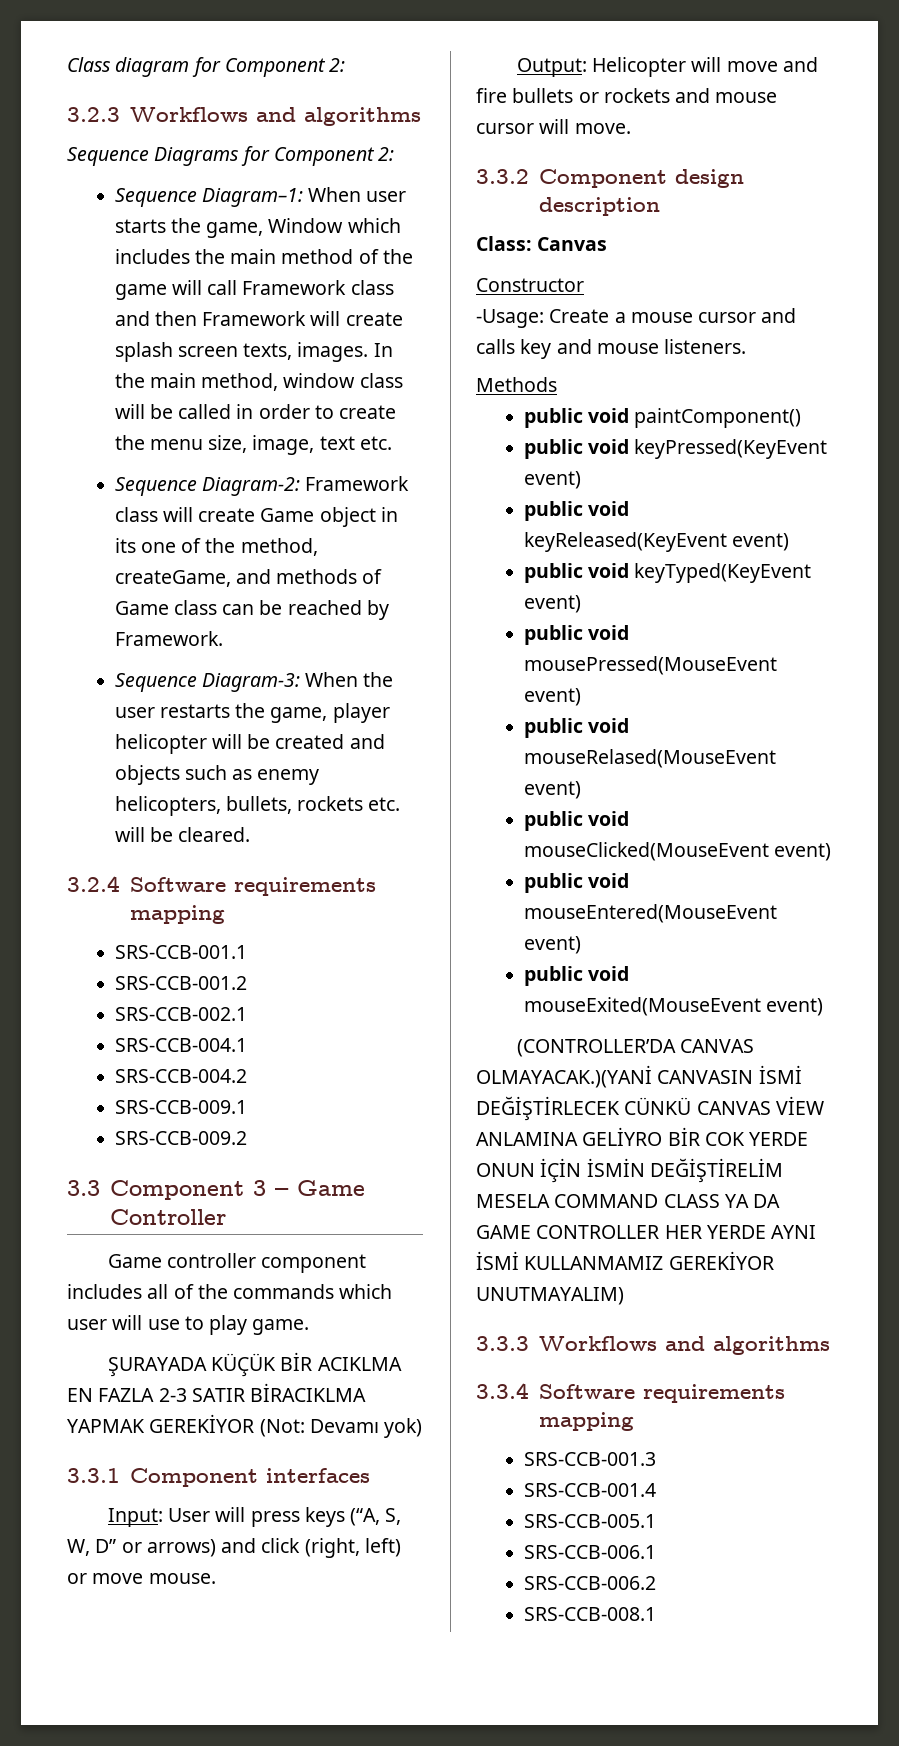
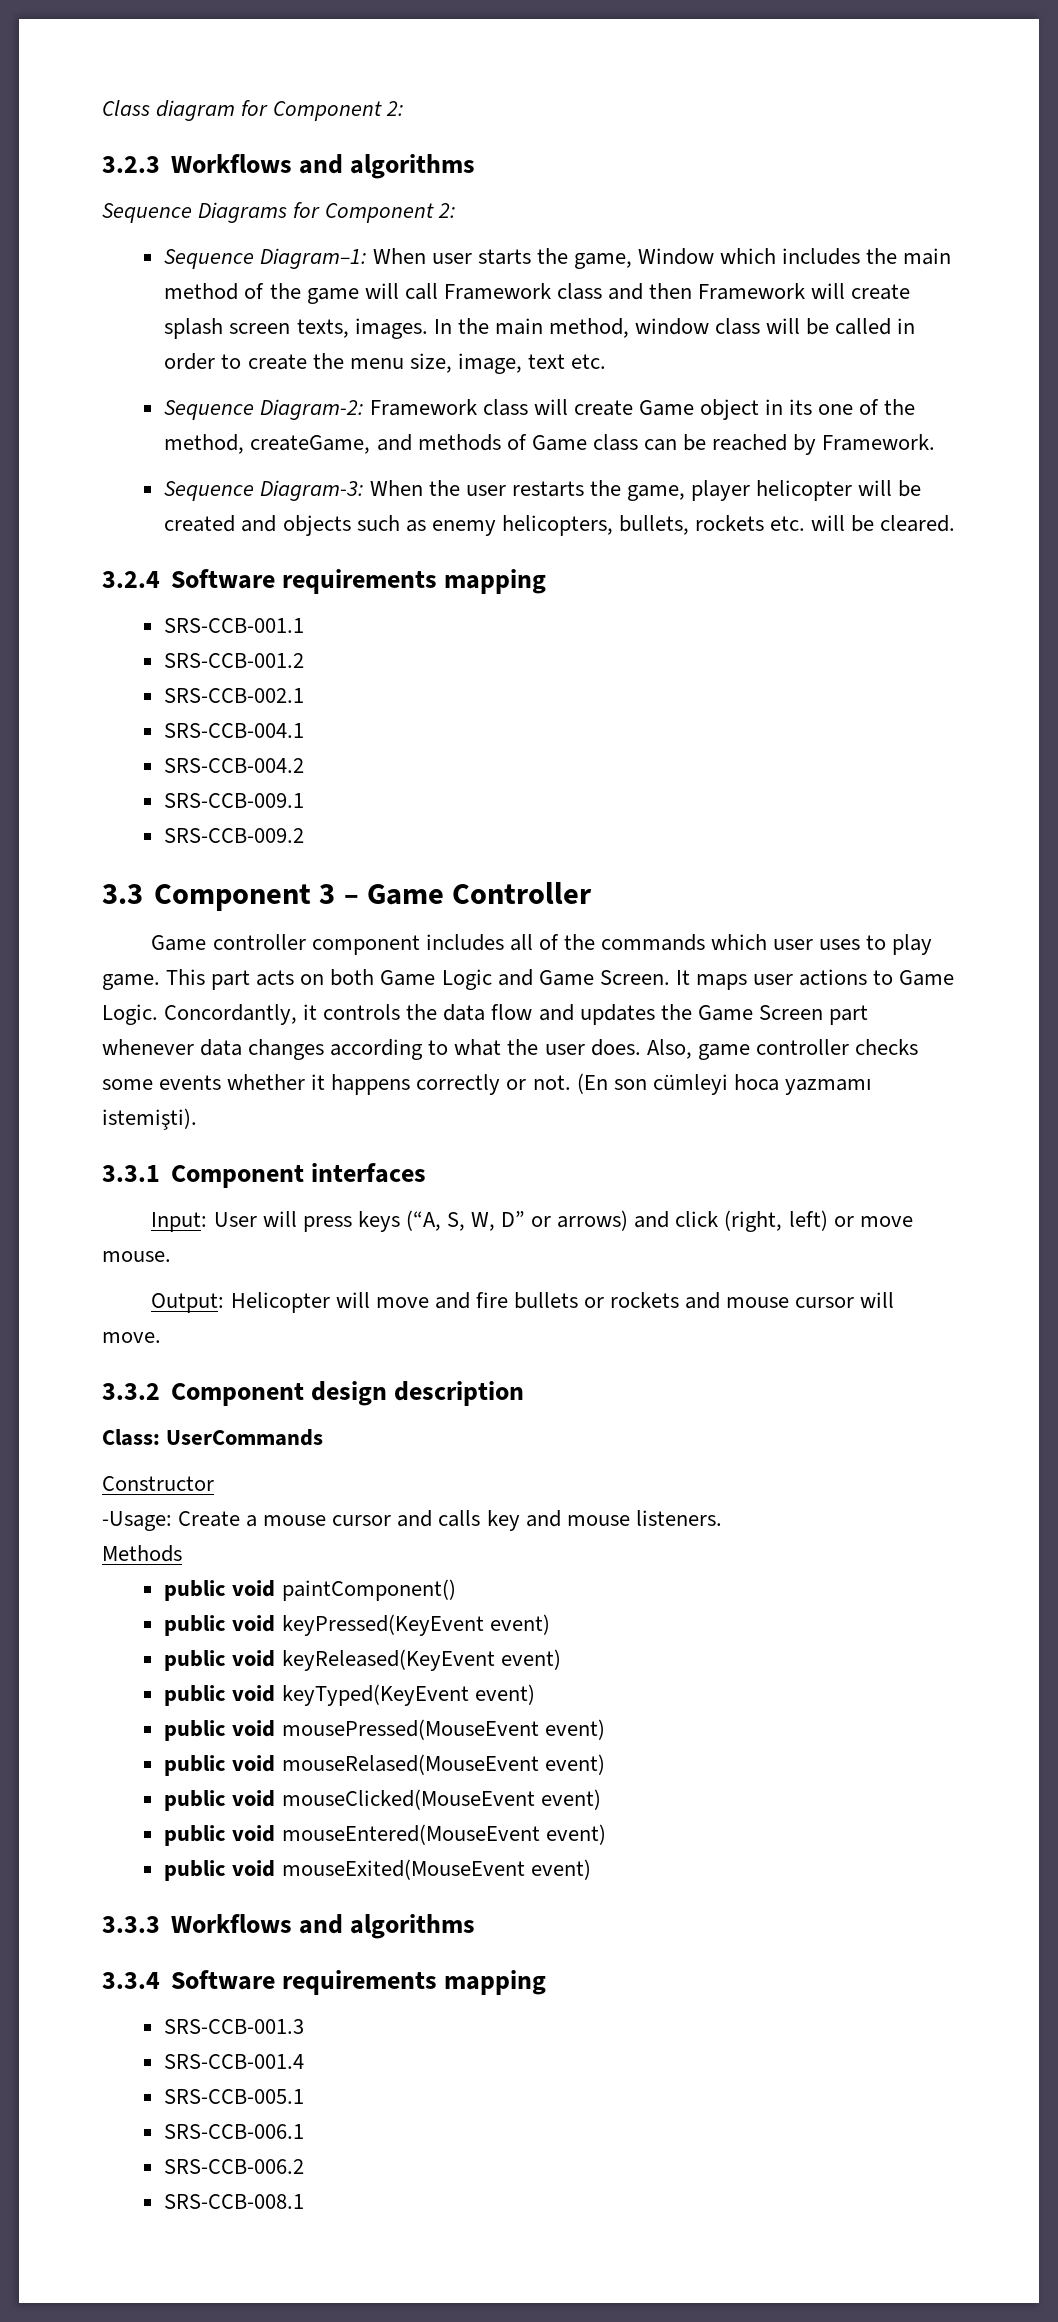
- Game controller component includes all of the commands which user will use to play game.
- ŞURAYADA KÜÇÜK BİR ACIKLMA EN FAZLA 2-3 SATIR BİRACIKLMA YAPMAK GEREKİYOR (Not: Devamı yok)
+ Game controller component includes all of the commands which user uses to play game. This part acts on both Game Logic and Game Screen. It maps user actions to Game Logic. Concordantly, it controls the data flow and updates the Game Screen part whenever data changes according to what the user does. Also, game controller checks some events whether it happens correctly or not. (En son cümleyi hoca yazmamı istemişti).
- Class: Canvas
+ Class: UserCommands
- (CONTROLLER’DA CANVAS OLMAYACAK.)(YANİ CANVASIN İSMİ DEĞİŞTİRLECEK CÜNKÜ CANVAS VİEW ANLAMINA GELİYRO BİR COK YERDE ONUN İÇİN İSMİN DEĞİŞTİRELİM MESELA COMMAND CLASS YA DA GAME CONTROLLER HER YERDE AYNI İSMİ KULLANMAMIZ GEREKİYOR UNUTMAYALIM)

